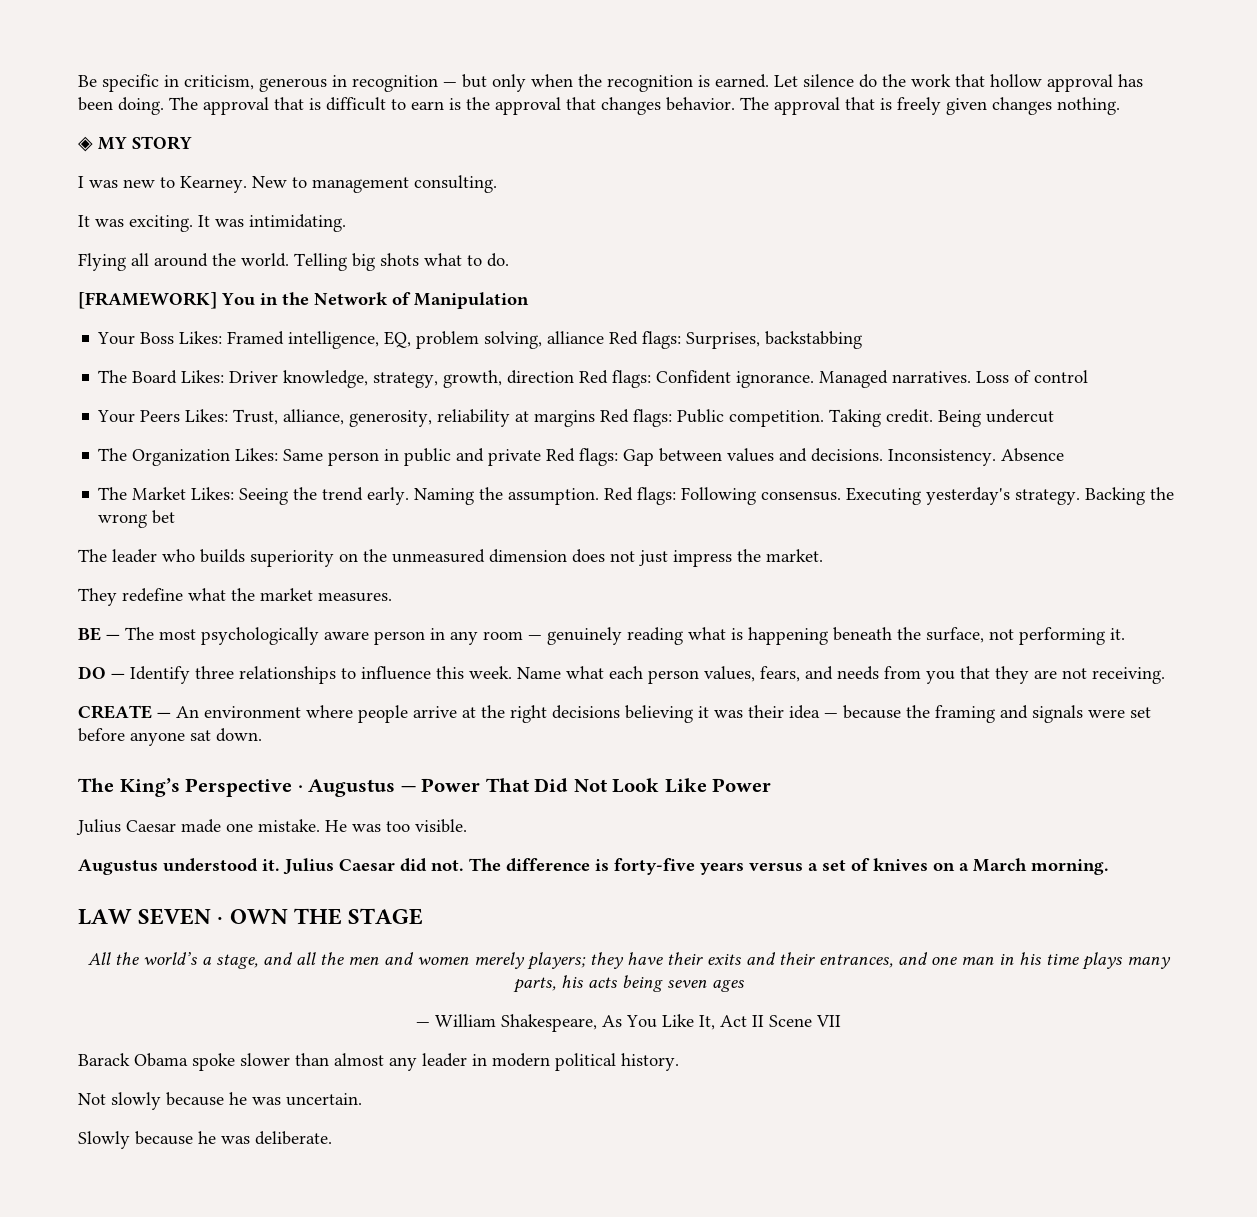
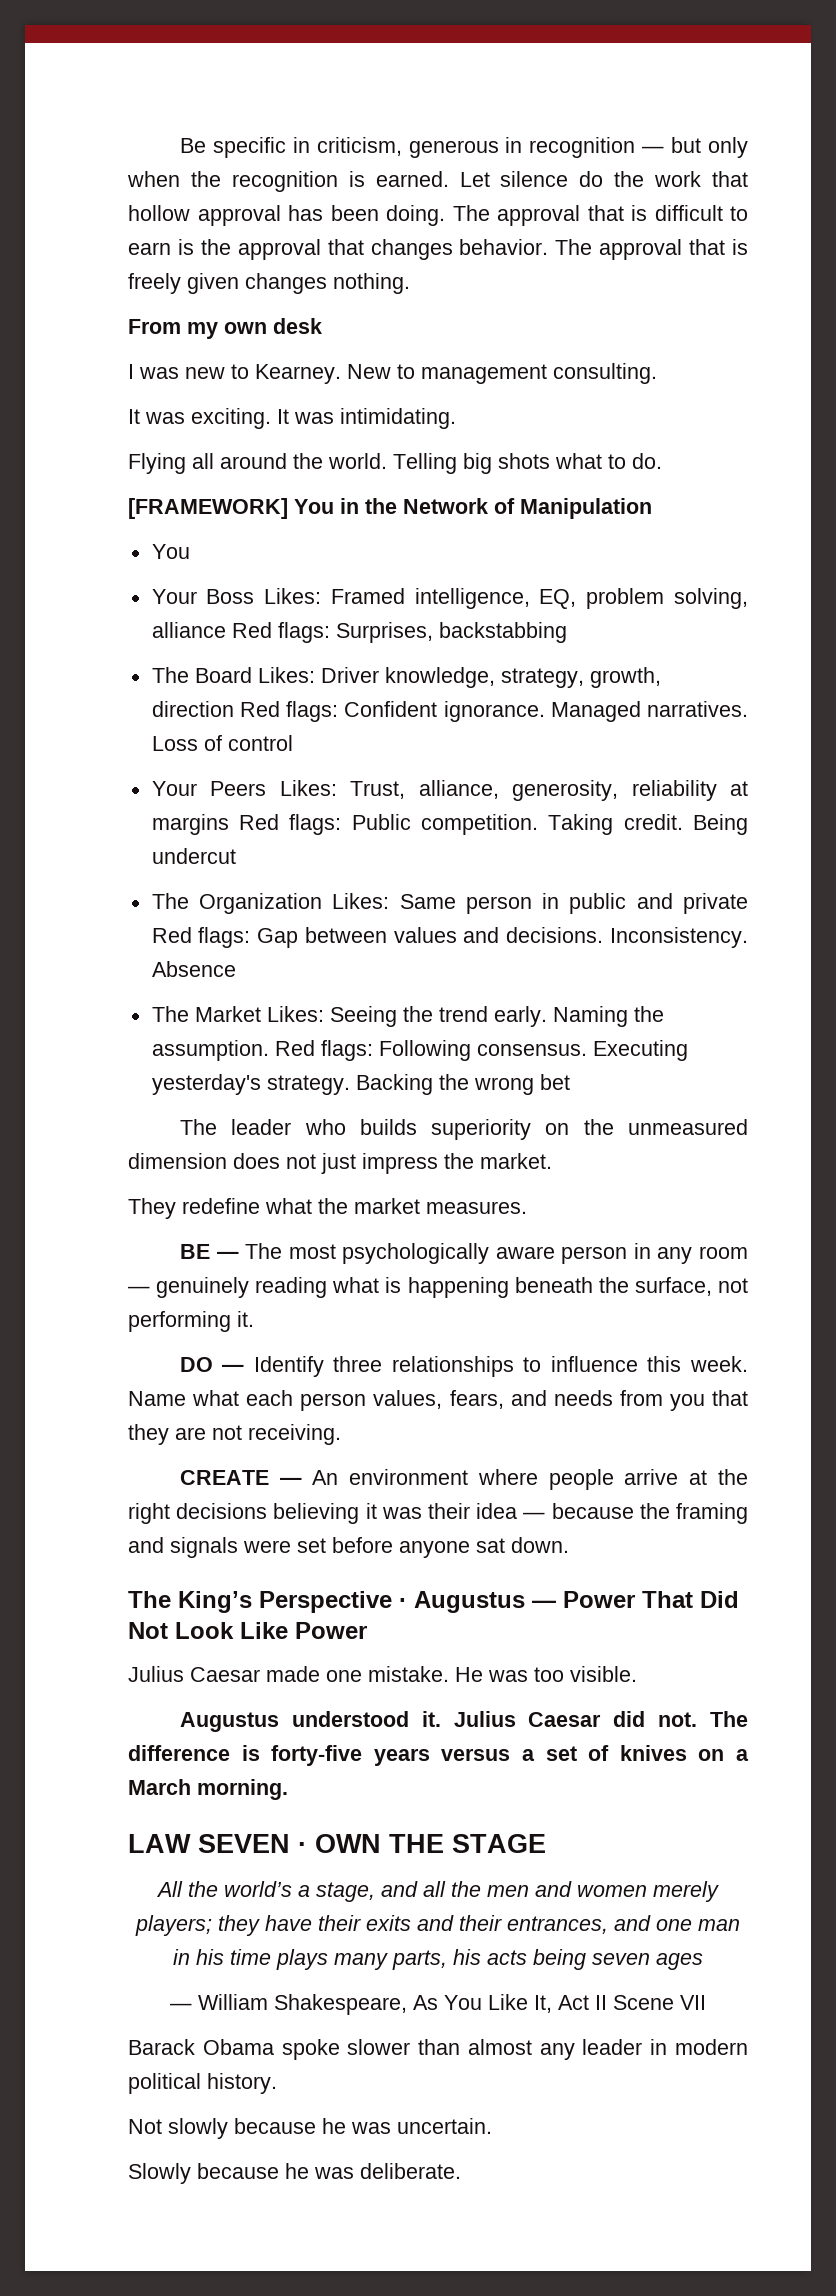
- ◈ MY STORY
+ From my own desk
  [FRAMEWORK] You in the Network of Manipulation
+ You

